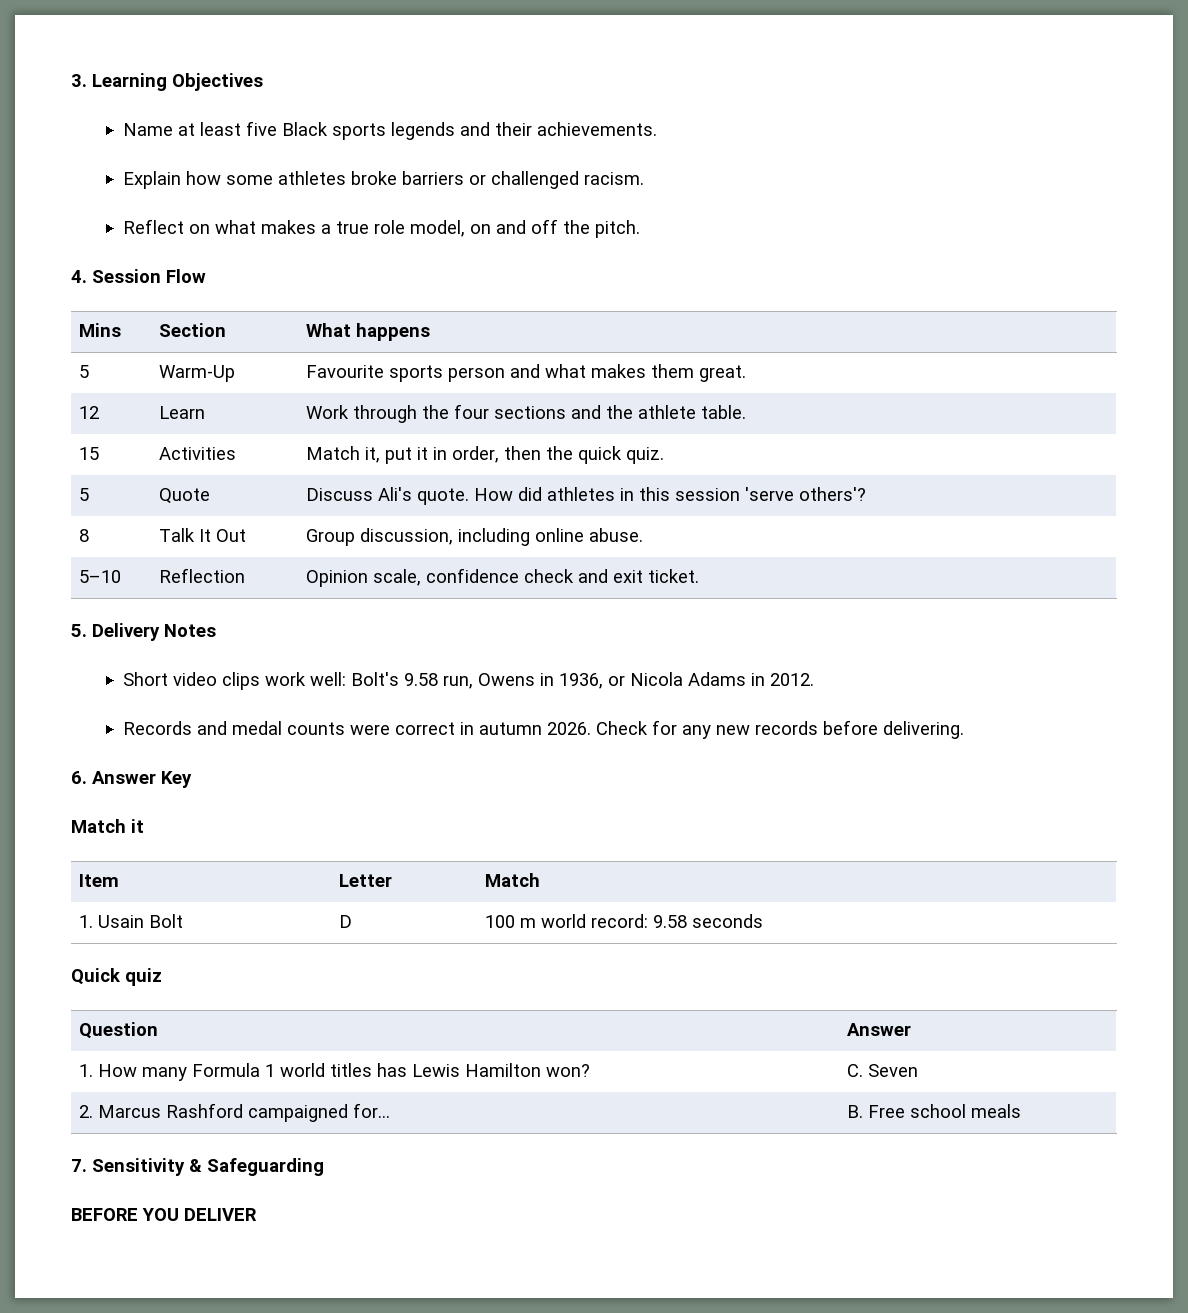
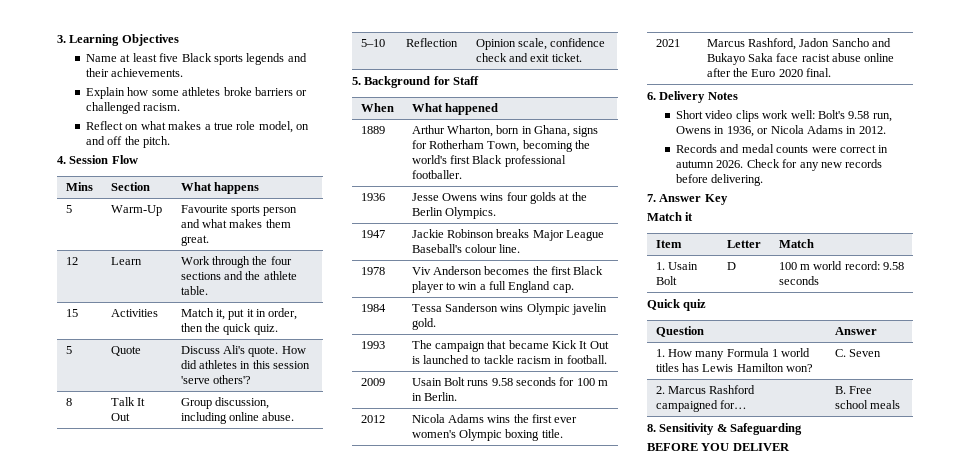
- 5. Delivery Notes
+ 5. Background for Staff
+ When | What happened
+ 1889 | Arthur Wharton, born in Ghana, signs for Rotherham Town, becoming the world's first Black professional footballer.
+ 1936 | Jesse Owens wins four golds at the Berlin Olympics.
+ 1947 | Jackie Robinson breaks Major League Baseball's colour line.
+ 1978 | Viv Anderson becomes the first Black player to win a full England cap.
+ 1984 | Tessa Sanderson wins Olympic javelin gold.
+ 1993 | The campaign that became Kick It Out is launched to tackle racism in football.
+ 2009 | Usain Bolt runs 9.58 seconds for 100 m in Berlin.
+ 2012 | Nicola Adams wins the first ever women's Olympic boxing title.
+ 2021 | Marcus Rashford, Jadon Sancho and Bukayo Saka face racist abuse online after the Euro 2020 final.
+ 6. Delivery Notes
- 6. Answer Key
+ 7. Answer Key
- 7. Sensitivity & Safeguarding
+ 8. Sensitivity & Safeguarding

